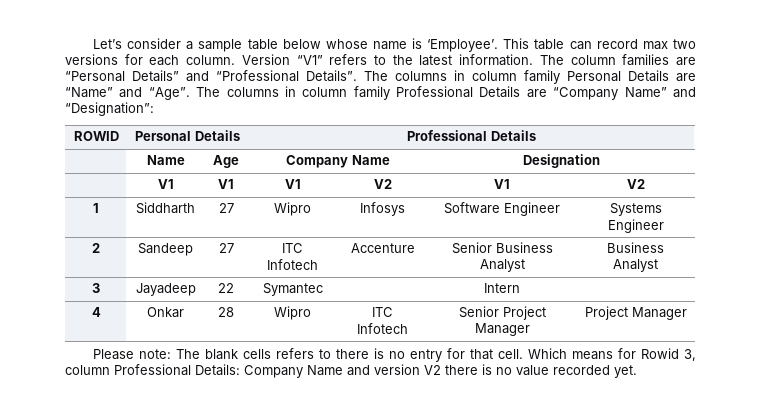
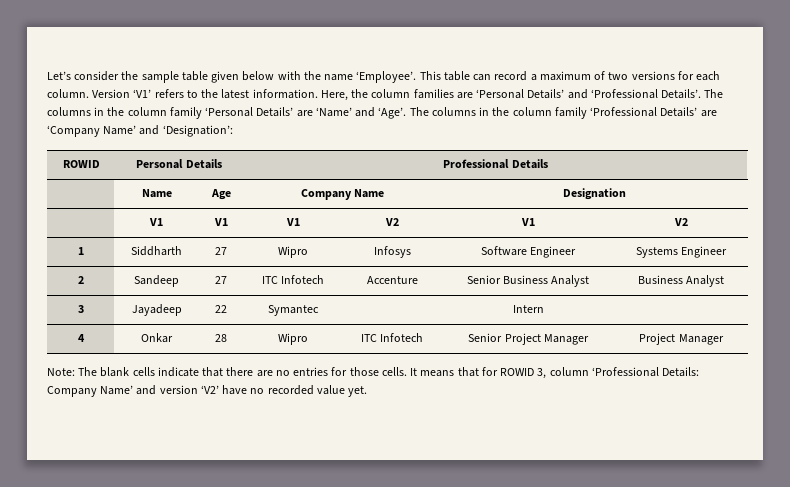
- Let’s consider a sample table below whose name is ‘Employee’.
+ Let’s consider the sample table given below with the name ‘Employee’.
- This table can record max two versions for each column.
+ This table can record a maximum of two versions for each column.
- Version “V1” refers to the latest information.
+ Version ‘V1’ refers to the latest information.
- The column families are “Personal Details” and “Professional Details”. The columns in column family Personal Details are “Name” and “Age”. The columns in column family Professional Details are “Company Name” and “Designation”:
+ Here, the column families are ‘Personal Details’ and ‘Professional Details’. The columns in the column family ‘Personal Details’ are ‘Name’ and ‘Age’. The columns in the column family ‘Professional Details’ are ‘Company Name’ and ‘Designation’:
- Please note: The blank cells refers to there is no entry for that cell. Which means for Rowid 3, column Professional Details: Company Name and version V2 there is no value recorded yet.
+ Note: The blank cells indicate that there are no entries for those cells. It means that for ROWID 3, column ‘Professional Details: Company Name’ and version ‘V2’ have no recorded value yet.

